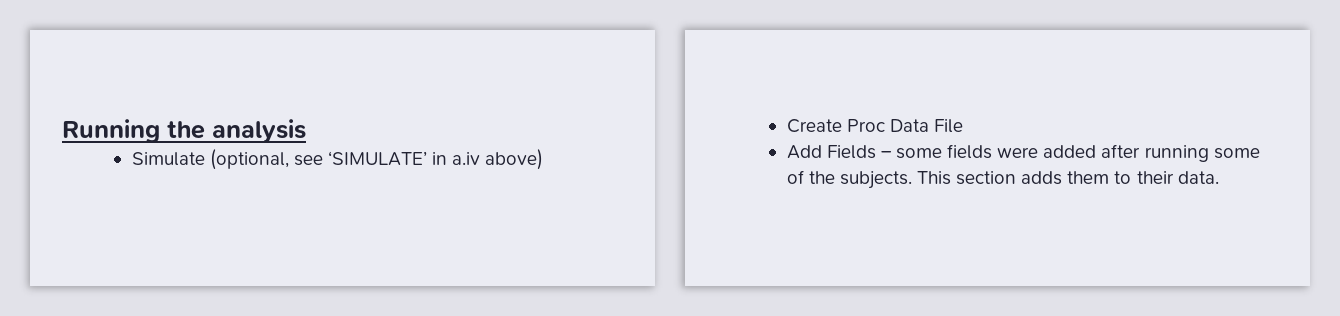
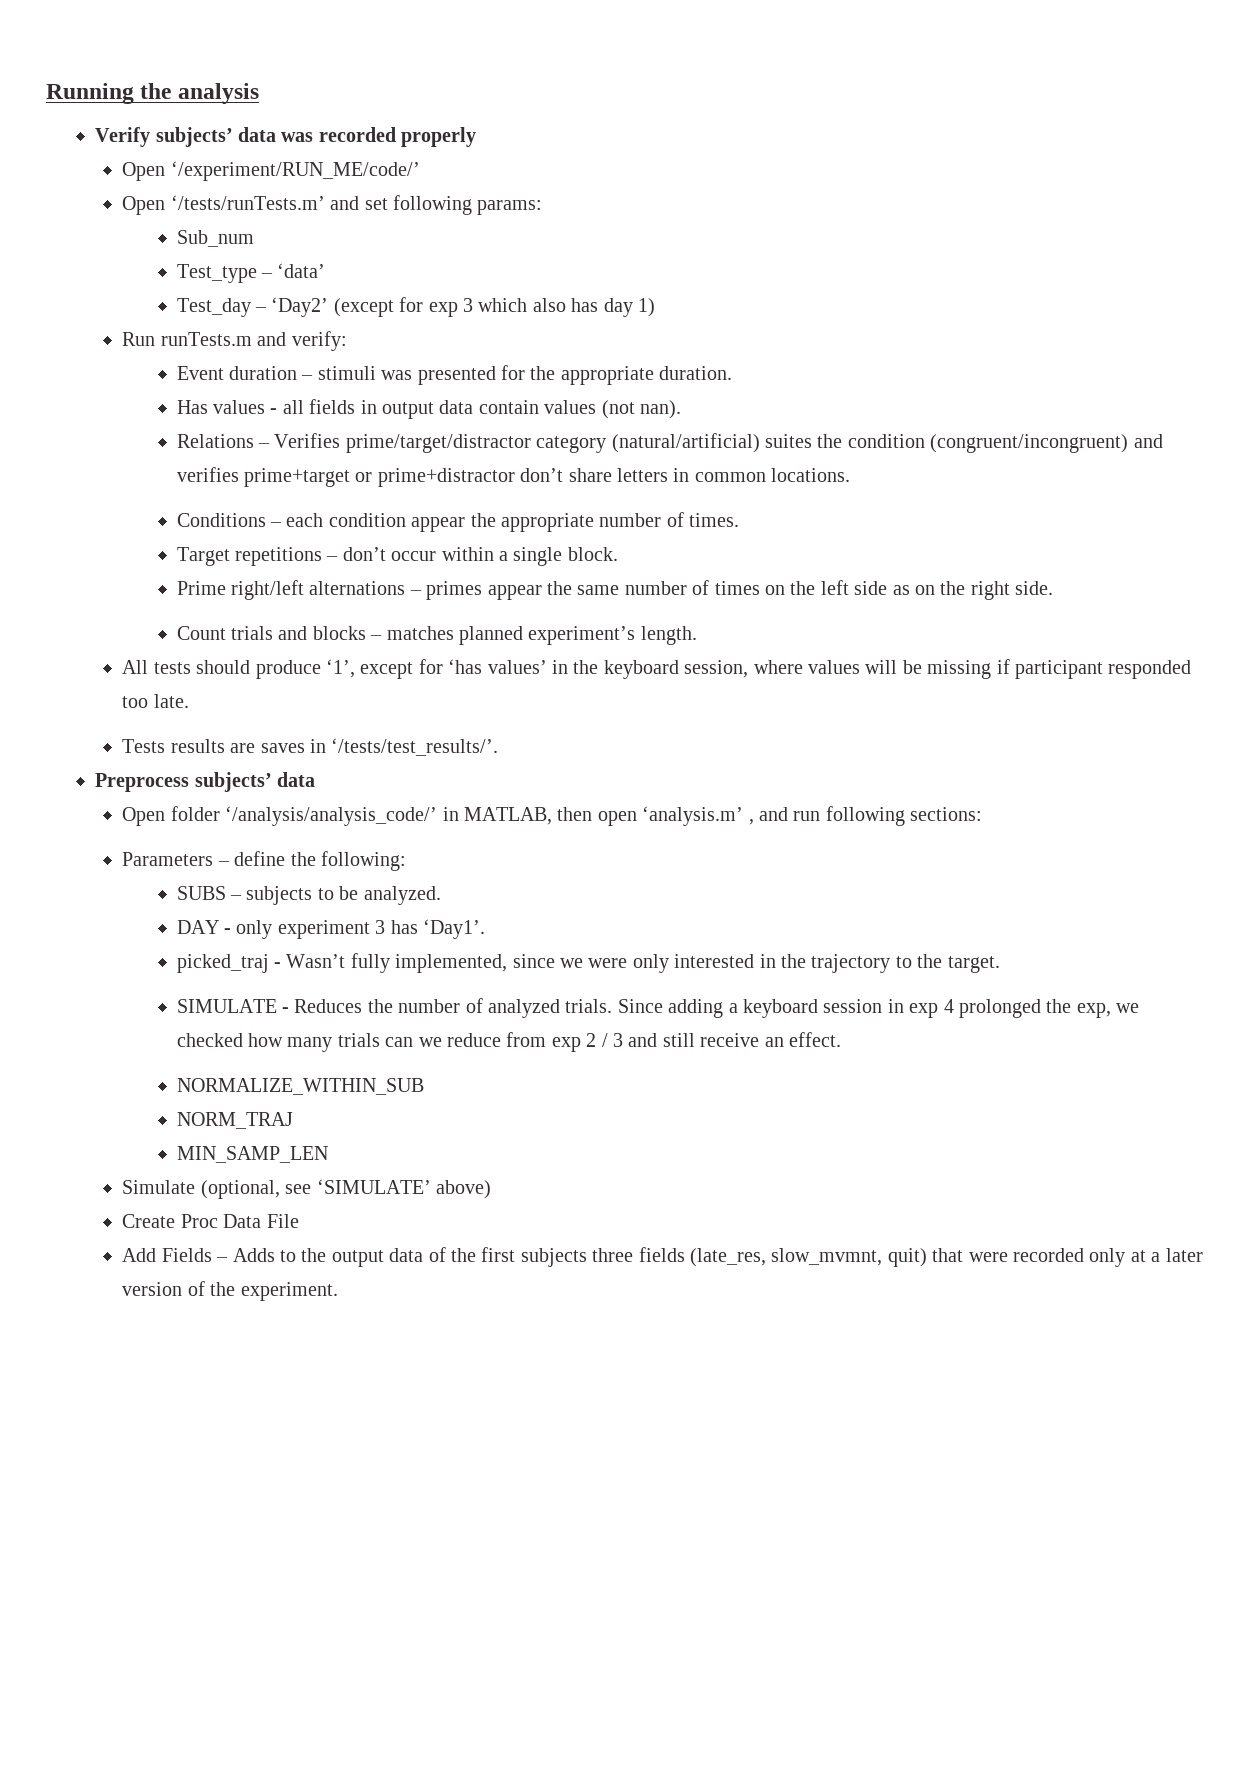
+ Verify subjects’ data was recorded properly
+ Open ‘/experiment/RUN_ME/code/’
+ Open ‘/tests/runTests.m’ and set following params:
+ Sub_num
+ Test_type – ‘data’
+ Test_day – ‘Day2’ (except for exp 3 which also has day 1)
+ Run runTests.m and verify:
+ Event duration – stimuli was presented for the appropriate duration.
+ Has values - all fields in output data contain values (not nan).
+ Relations – Verifies prime/target/distractor category (natural/artificial) suites the condition (congruent/incongruent) and verifies prime+target or prime+distractor don’t share letters in common locations.
+ Conditions – each condition appear the appropriate number of times.
+ Target repetitions – don’t occur within a single block.
+ Prime right/left alternations – primes appear the same number of times on the left side as on the right side.
+ Count trials and blocks – matches planned experiment’s length.
+ All tests should produce ‘1’, except for ‘has values’ in the keyboard session, where values will be missing if participant responded too late.
+ Tests results are saves in ‘/tests/test_results/’.
+ Preprocess subjects’ data
+ Open folder ‘/analysis/analysis_code/’ in MATLAB, then open ‘analysis.m’ , and run following sections:
+ Parameters – define the following:
+ SUBS – subjects to be analyzed.
+ DAY - only experiment 3 has ‘Day1’.
+ picked_traj - Wasn’t fully implemented, since we were only interested in the trajectory to the target.
+ SIMULATE - Reduces the number of analyzed trials. Since adding a keyboard session in exp 4 prolonged the exp, we checked how many trials can we reduce from exp 2 / 3 and still receive an effect.
+ NORMALIZE_WITHIN_SUB
+ NORM_TRAJ
+ MIN_SAMP_LEN
- Simulate (optional, see ‘SIMULATE’ in a.iv above)
+ Simulate (optional, see ‘SIMULATE’ above)
- Add Fields – some fields were added after running some of the subjects. This section adds them to their data.
+ Add Fields – Adds to the output data of the first subjects three fields (late_res, slow_mvmnt, quit) that were recorded only at a later version of the experiment.

